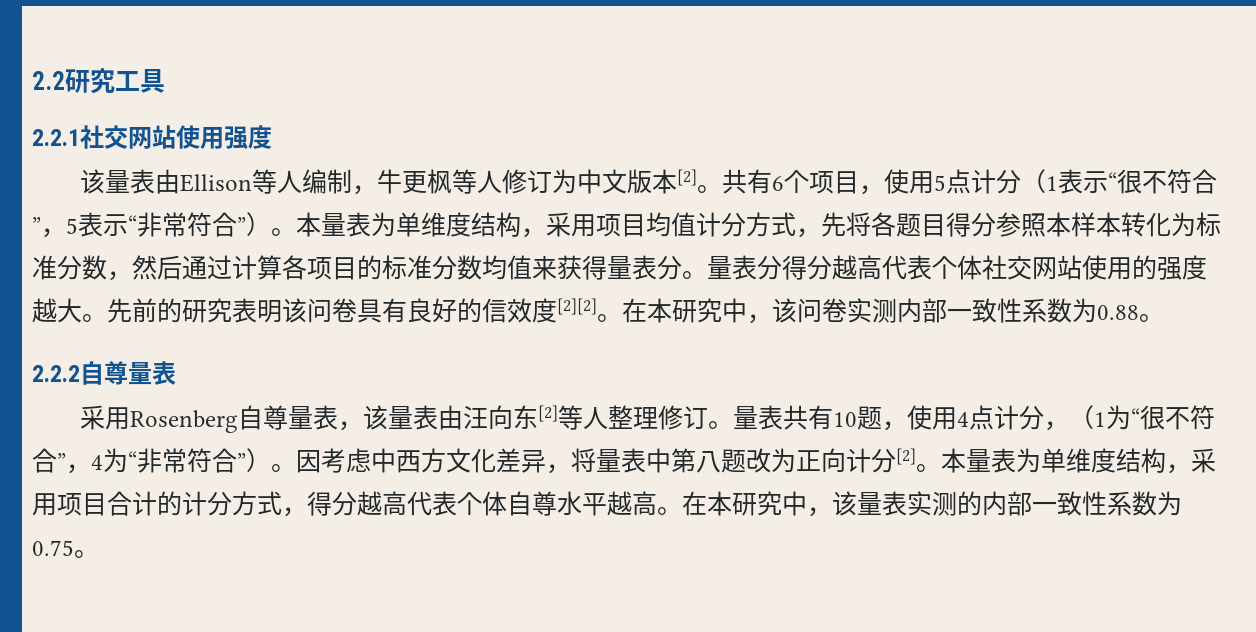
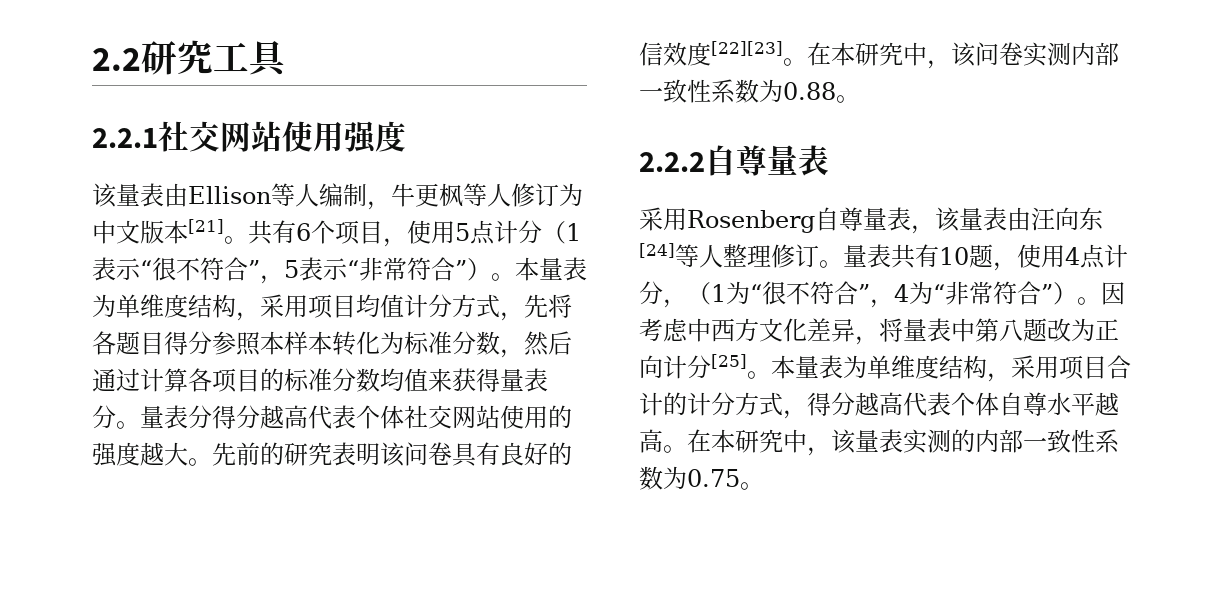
- 该量表由Ellison等人编制，牛更枫等人修订为中文版本[2]。
+ 该量表由Ellison等人编制，牛更枫等人修订为中文版本[21]。
- 先前的研究表明该问卷具有良好的信效度[2][2]。
+ 先前的研究表明该问卷具有良好的信效度[22][23]。
- 采用Rosenberg自尊量表，该量表由汪向东[2]等人整理修订。
+ 采用Rosenberg自尊量表，该量表由汪向东[24]等人整理修订。
- 因考虑中西方文化差异，将量表中第八题改为正向计分[2]。
+ 因考虑中西方文化差异，将量表中第八题改为正向计分[25]。

